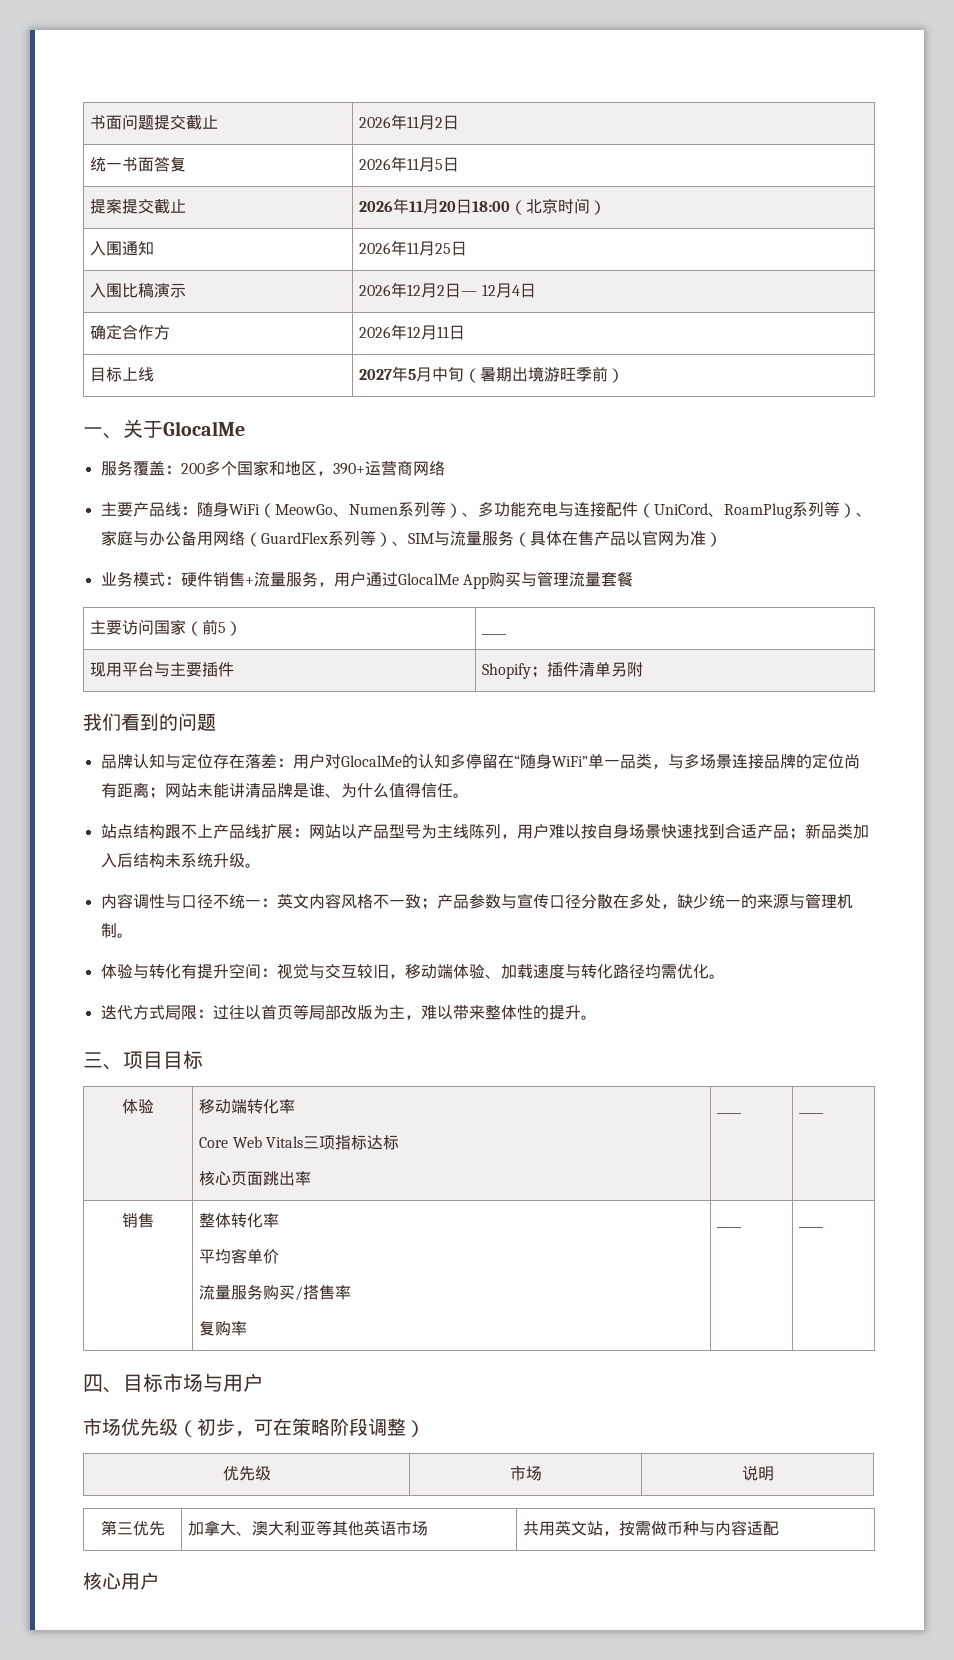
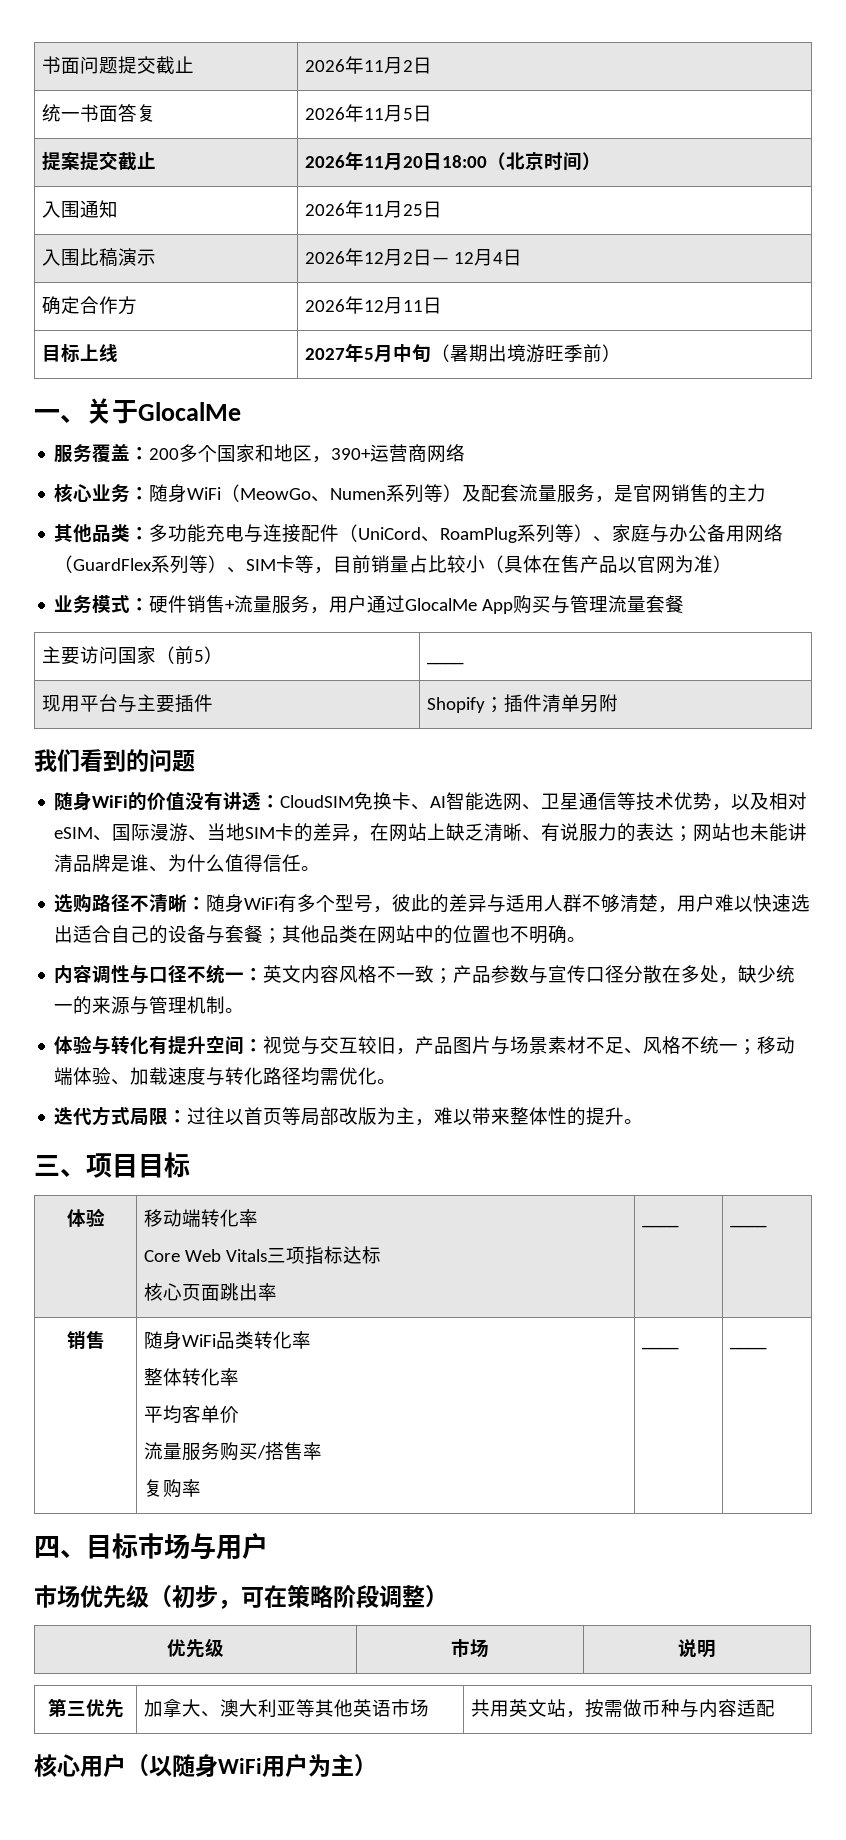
- 主要产品线：随身WiFi（MeowGo、Numen系列等）、多功能充电与连接配件（UniCord、RoamPlug系列等）、家庭与办公备用网络（GuardFlex系列等）、SIM与流量服务（具体在售产品以官网为准）
+ 核心业务：随身WiFi（MeowGo、Numen系列等）及配套流量服务，是官网销售的主力
+ 其他品类：多功能充电与连接配件（UniCord、RoamPlug系列等）、家庭与办公备用网络（GuardFlex系列等）、SIM卡等，目前销量占比较小（具体在售产品以官网为准）
- 品牌认知与定位存在落差：用户对GlocalMe的认知多停留在“随身WiFi”单一品类，与多场景连接品牌的定位尚有距离；网站未能讲清品牌是谁、为什么值得信任。
+ 随身WiFi的价值没有讲透：CloudSIM免换卡、AI智能选网、卫星通信等技术优势，以及相对eSIM、国际漫游、当地SIM卡的差异，在网站上缺乏清晰、有说服力的表达；网站也未能讲清品牌是谁、为什么值得信任。
- 站点结构跟不上产品线扩展：网站以产品型号为主线陈列，用户难以按自身场景快速找到合适产品；新品类加入后结构未系统升级。
+ 选购路径不清晰：随身WiFi有多个型号，彼此的差异与适用人群不够清楚，用户难以快速选出适合自己的设备与套餐；其他品类在网站中的位置也不明确。
- 体验与转化有提升空间：视觉与交互较旧，移动端体验、加载速度与转化路径均需优化。
+ 体验与转化有提升空间：视觉与交互较旧，产品图片与场景素材不足、风格不统一；移动端体验、加载速度与转化路径均需优化。
- 销售 | 整体转化率
+ 销售 | 随身WiFi品类转化率
+ 整体转化率
- 核心用户
+ 核心用户（以随身WiFi用户为主）

